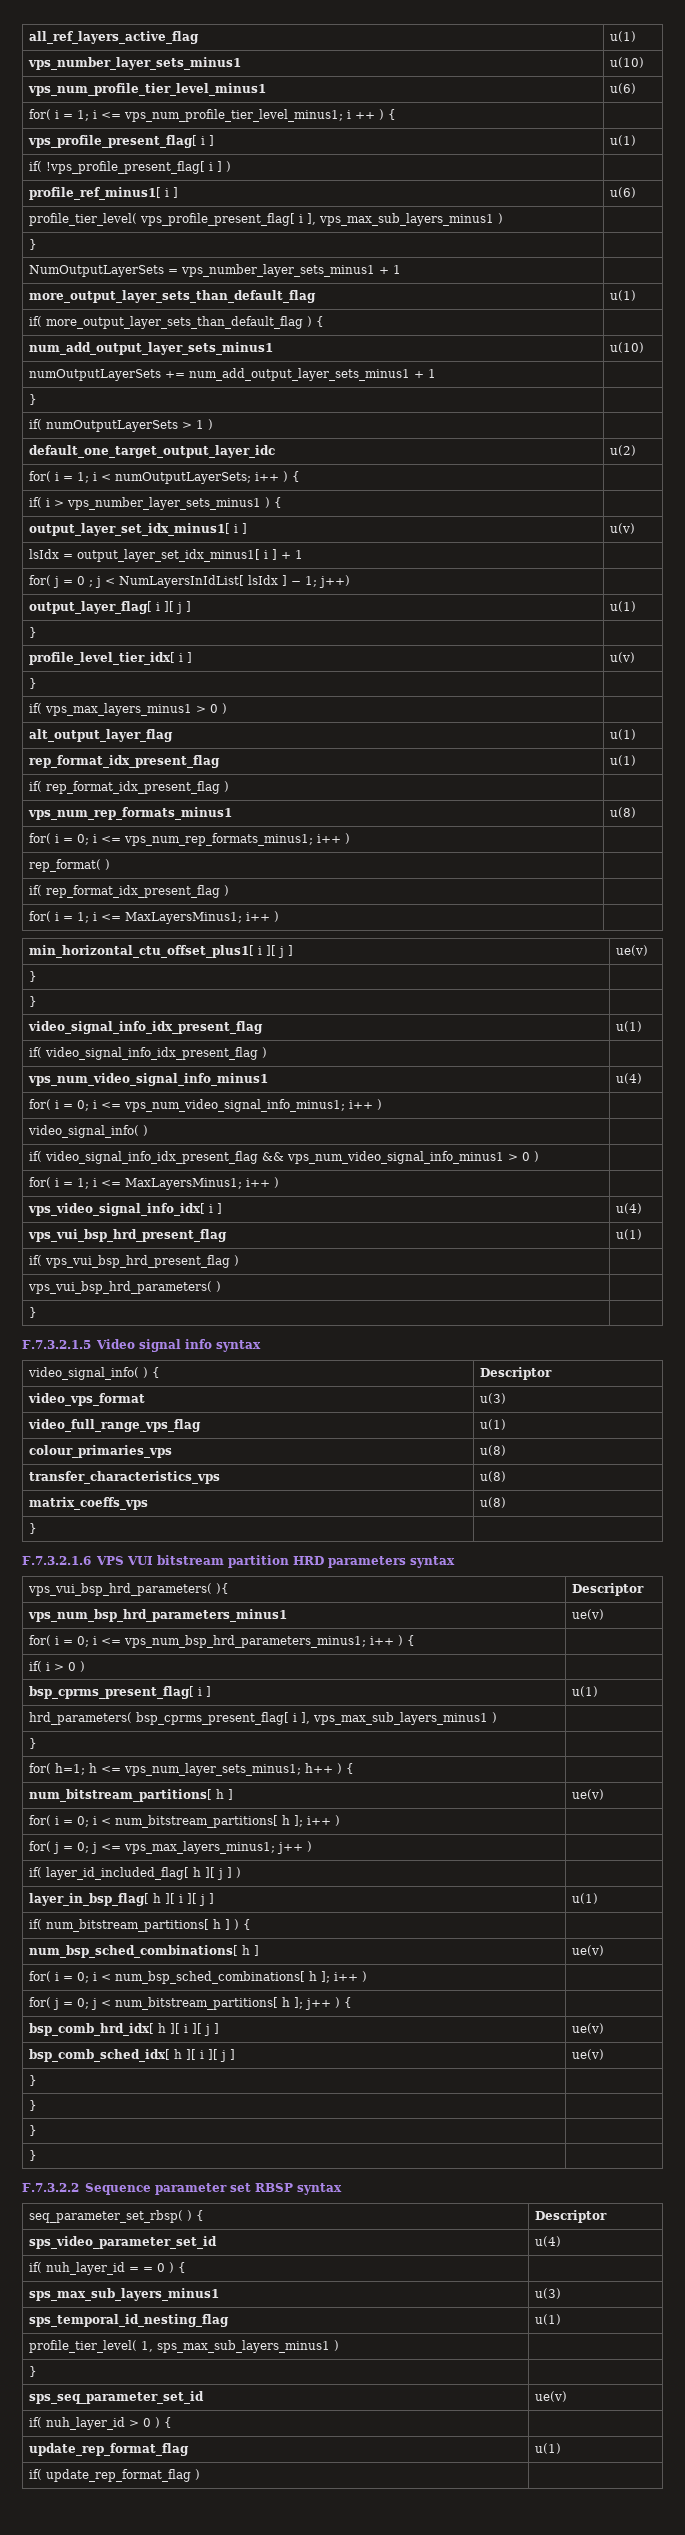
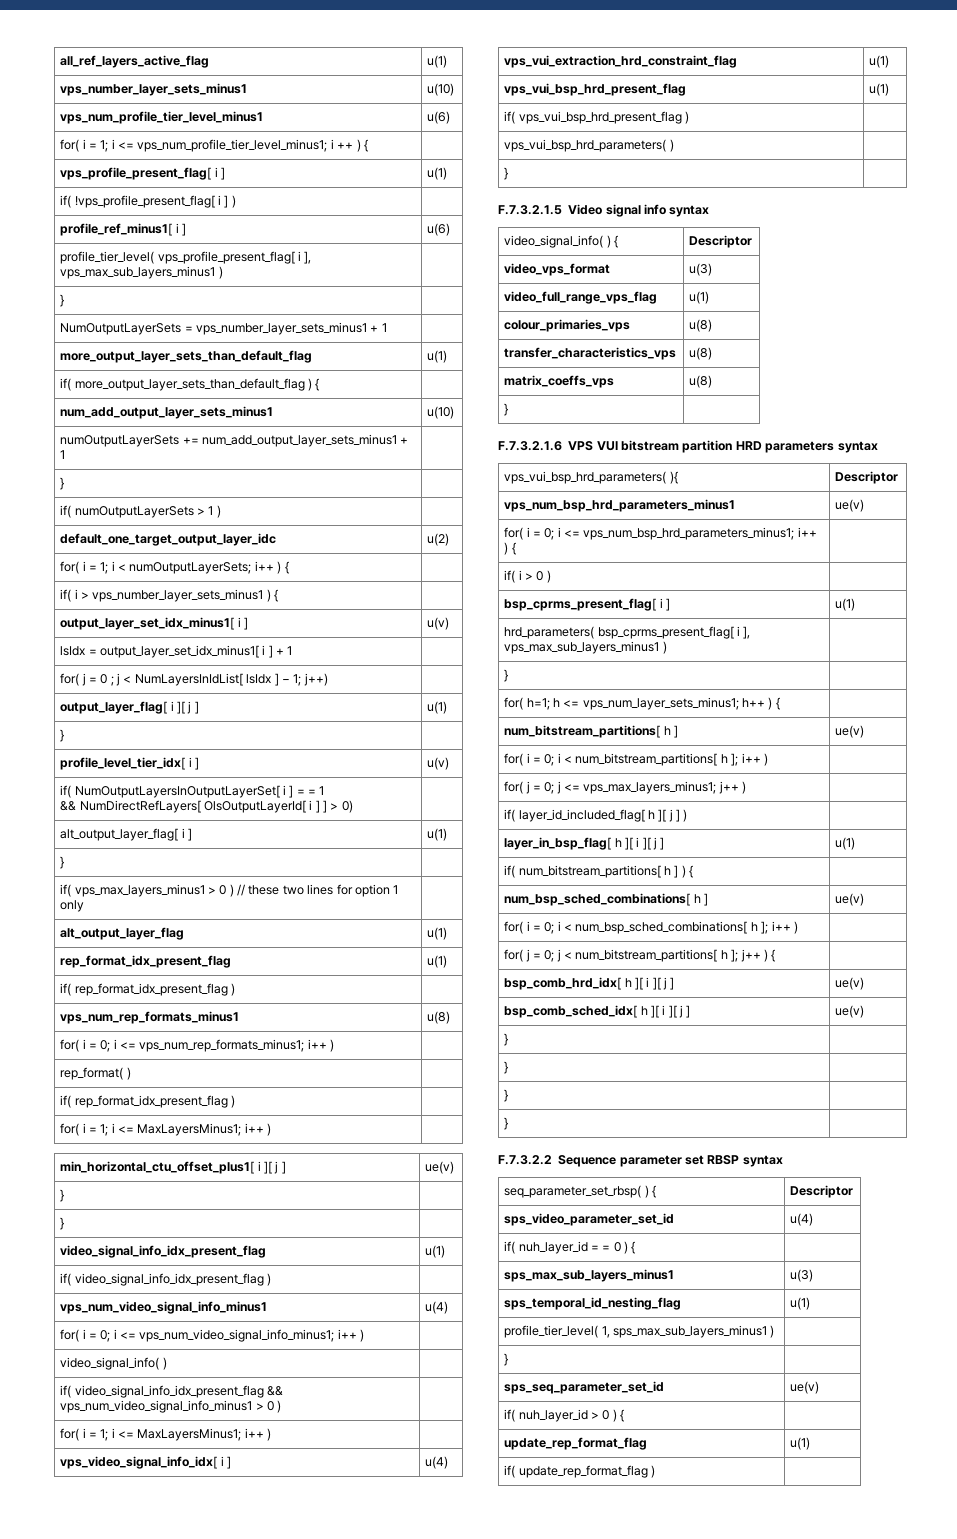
+ if( NumOutputLayersInOutputLayerSet[ i ] = = 1
+ && NumDirectRefLayers[ OlsOutputLayerId[ i ] ] > 0) |
+ alt_output_layer_flag[ i ] | u(1)
- if( vps_max_layers_minus1 > 0 ) |
+ if( vps_max_layers_minus1 > 0 ) // these two lines for option 1 only |
+ vps_vui_extraction_hrd_constraint_flag | u(1)

